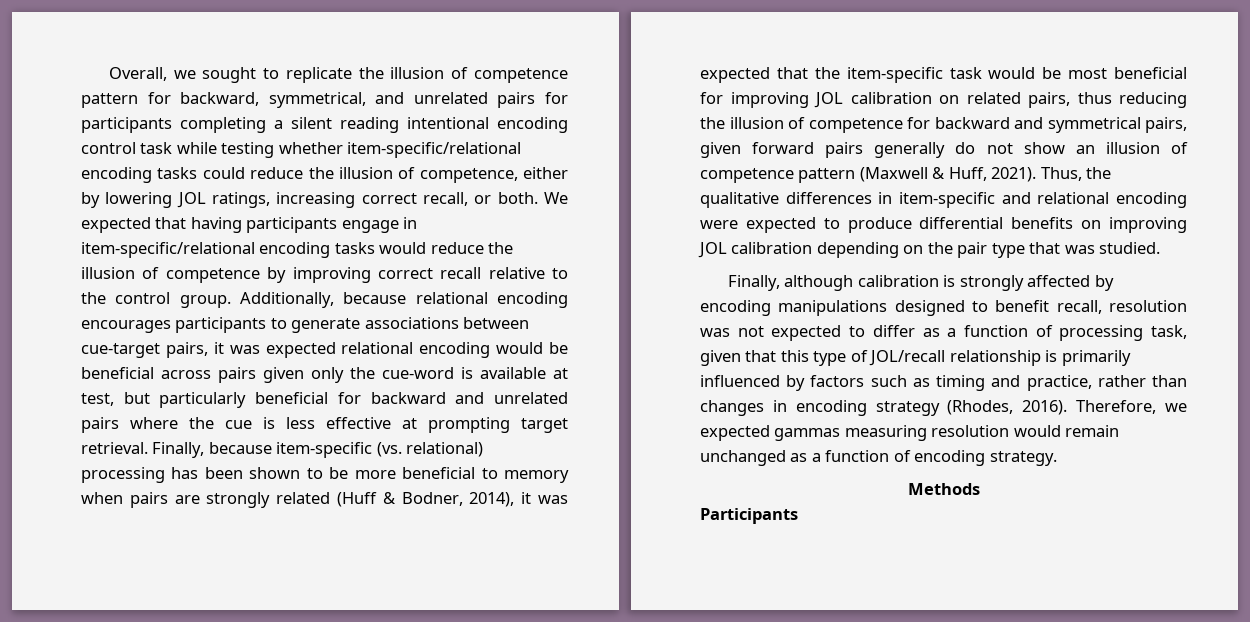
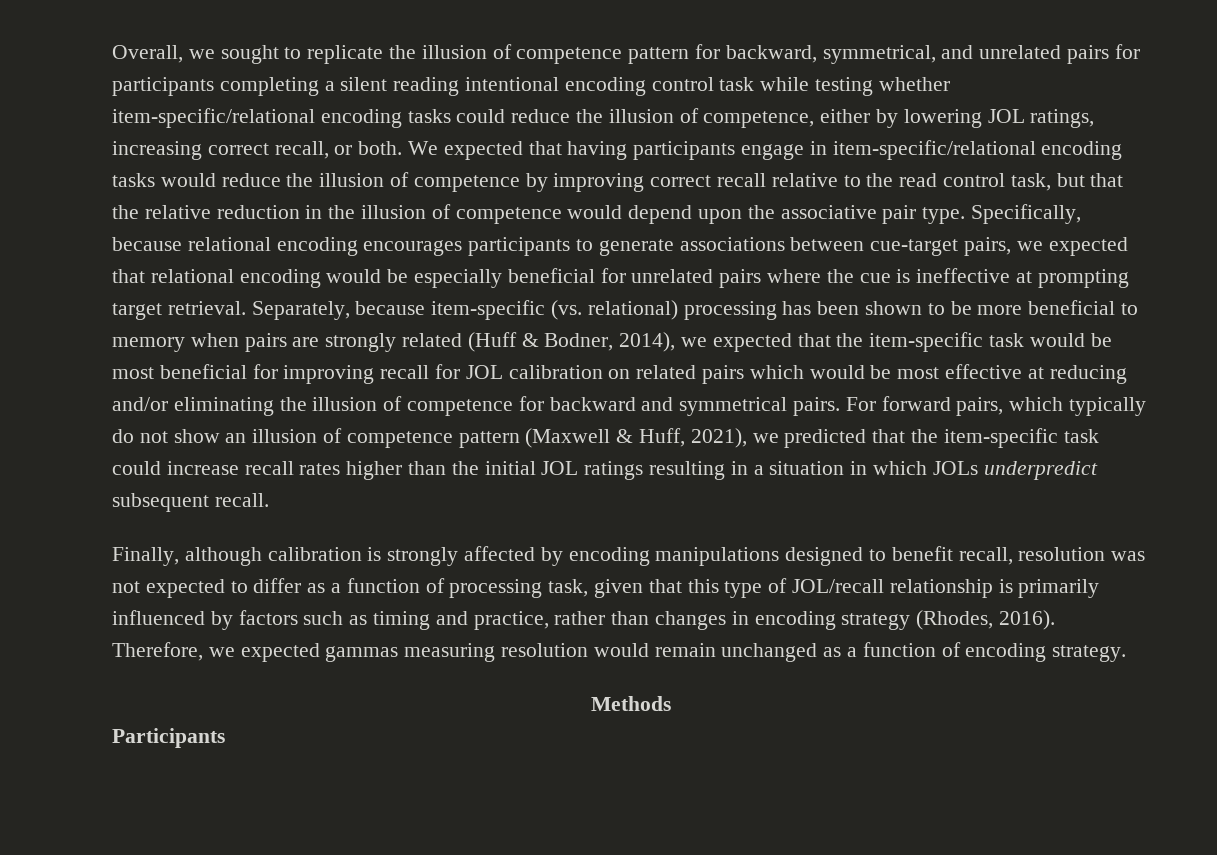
- We expected that having participants engage in item-specific/relational encoding tasks would reduce the illusion of competence by improving correct recall relative to the control group. Additionally, because relational encoding encourages participants to generate associations between cue-target pairs, it was expected relational encoding would be beneficial across pairs given only the cue-word is available at test, but particularly beneficial for backward and unrelated pairs where the cue is less effective at prompting target retrieval.
+ We expected that having participants engage in item-specific/relational encoding tasks would reduce the illusion of competence by improving correct recall relative to the read control task, but that the relative reduction in the illusion of competence would depend upon the associative pair type. Specifically, because relational encoding encourages participants to generate associations between cue-target pairs, we expected that relational encoding would be especially beneficial for unrelated pairs where the cue is ineffective at prompting target retrieval.
- Finally, because item-specific (vs. relational) processing has been shown to be more beneficial to memory when pairs are strongly related (Huff & Bodner, 2014), it was expected that the item-specific task would be most beneficial for improving JOL calibration on related pairs, thus reducing the illusion of competence for backward and symmetrical pairs, given forward pairs generally do not show an illusion of competence pattern (Maxwell & Huff, 2021). Thus, the qualitative differences in item-specific and relational encoding were expected to produce differential benefits on improving JOL calibration depending on the pair type that was studied.
+ Separately, because item-specific (vs. relational) processing has been shown to be more beneficial to memory when pairs are strongly related (Huff & Bodner, 2014), we expected that the item-specific task would be most beneficial for improving recall for JOL calibration on related pairs which would be most effective at reducing and/or eliminating the illusion of competence for backward and symmetrical pairs. For forward pairs, which typically do not show an illusion of competence pattern (Maxwell & Huff, 2021), we predicted that the item-specific task could increase recall rates higher than the initial JOL ratings resulting in a situation in which JOLs underpredict subsequent recall.

